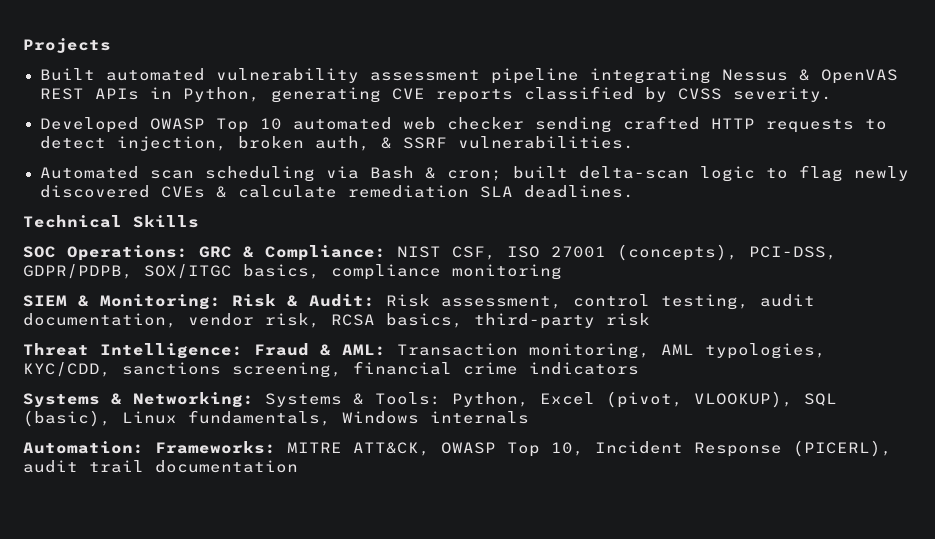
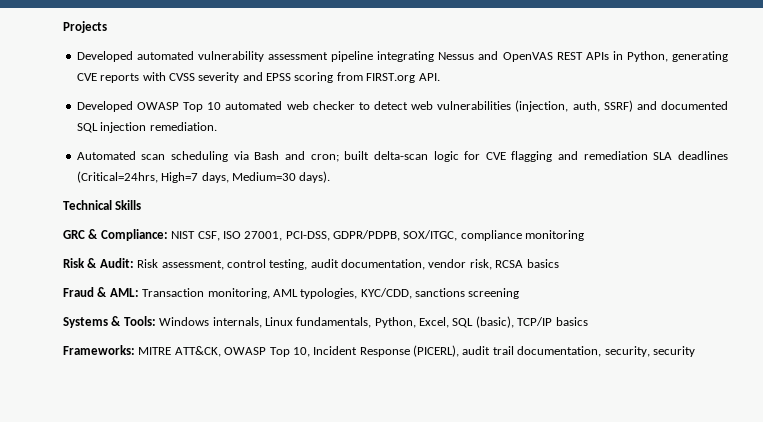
- Built automated vulnerability assessment pipeline integrating Nessus & OpenVAS REST APIs in Python, generating CVE reports classified by CVSS severity.
+ Developed automated vulnerability assessment pipeline integrating Nessus and OpenVAS REST APIs in Python, generating CVE reports with CVSS severity and EPSS scoring from FIRST.org API.
- Developed OWASP Top 10 automated web checker sending crafted HTTP requests to detect injection, broken auth, & SSRF vulnerabilities.
+ Developed OWASP Top 10 automated web checker to detect web vulnerabilities (injection, auth, SSRF) and documented SQL injection remediation.
- Automated scan scheduling via Bash & cron; built delta-scan logic to flag newly discovered CVEs & calculate remediation SLA deadlines.
+ Automated scan scheduling via Bash and cron; built delta-scan logic for CVE flagging and remediation SLA deadlines (Critical=24hrs, High=7 days, Medium=30 days).
- SOC Operations: GRC & Compliance: NIST CSF, ISO 27001 (concepts), PCI-DSS, GDPR/PDPB, SOX/ITGC basics, compliance monitoring
+ GRC & Compliance: NIST CSF, ISO 27001, PCI-DSS, GDPR/PDPB, SOX/ITGC, compliance monitoring
- SIEM & Monitoring: Risk & Audit: Risk assessment, control testing, audit documentation, vendor risk, RCSA basics, third-party risk
- Threat Intelligence: Fraud & AML: Transaction monitoring, AML typologies, KYC/CDD, sanctions screening, financial crime indicators
- Systems & Networking: Systems & Tools: Python, Excel (pivot, VLOOKUP), SQL (basic), Linux fundamentals, Windows internals
- Automation: Frameworks: MITRE ATT&CK, OWASP Top 10, Incident Response (PICERL), audit trail documentation
+ Risk & Audit: Risk assessment, control testing, audit documentation, vendor risk, RCSA basics
+ Fraud & AML: Transaction monitoring, AML typologies, KYC/CDD, sanctions screening
+ Systems & Tools: Windows internals, Linux fundamentals, Python, Excel, SQL (basic), TCP/IP basics
+ Frameworks: MITRE ATT&CK, OWASP Top 10, Incident Response (PICERL), audit trail documentation, security, security

